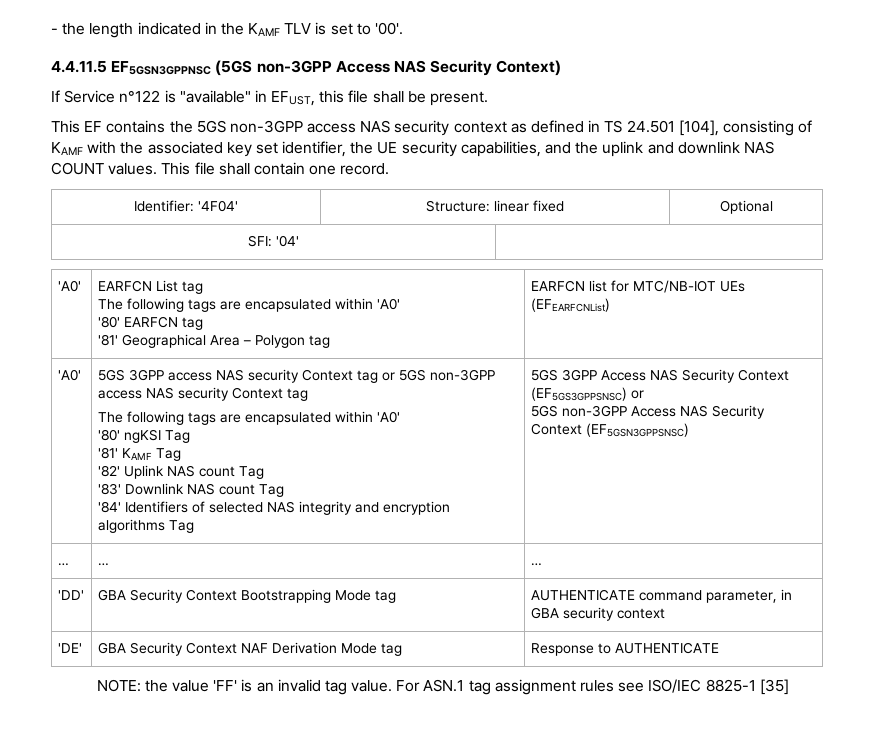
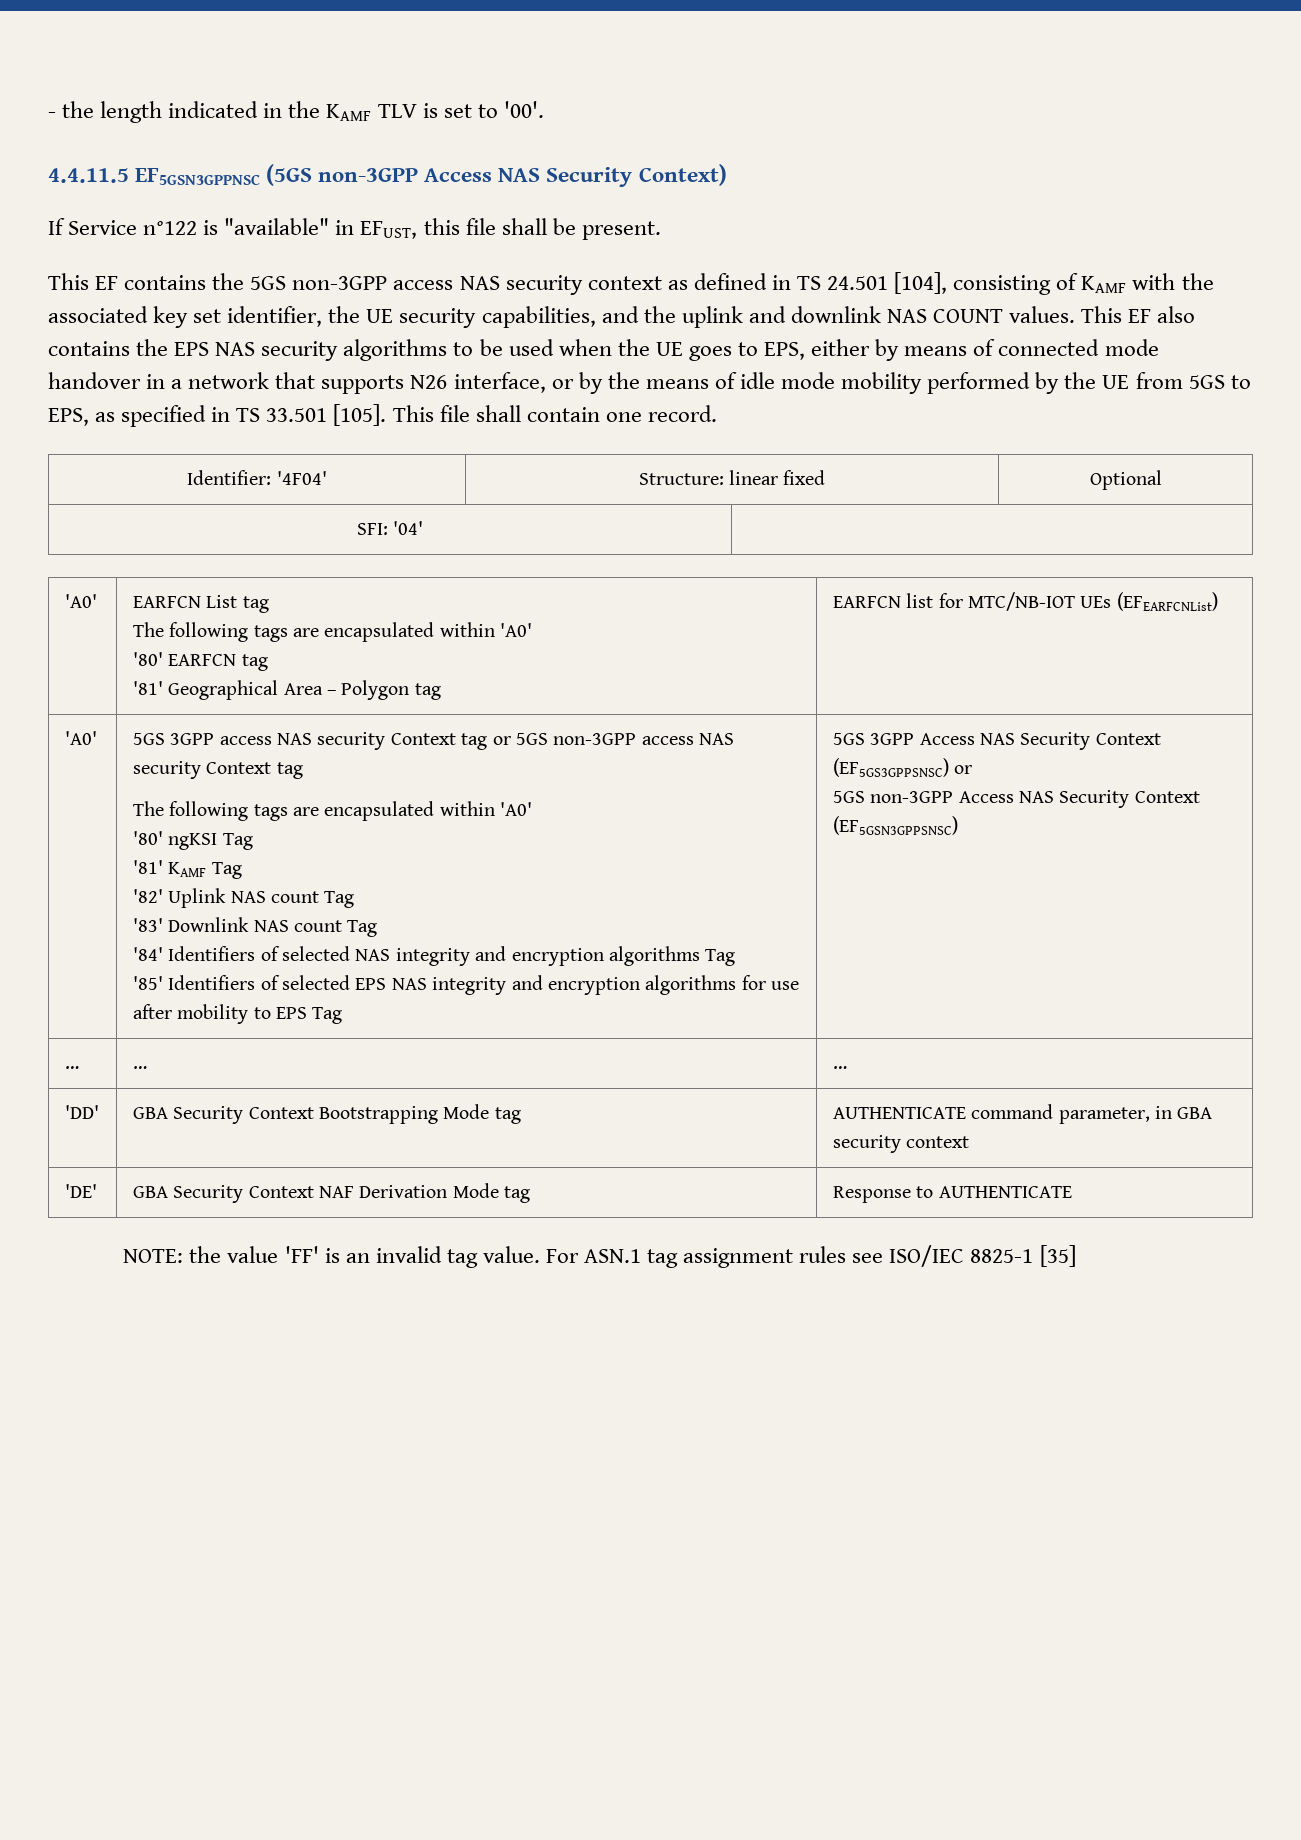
- This file shall contain one record.
+ This EF also contains the EPS NAS security algorithms to be used when the UE goes to EPS, either by means of connected mode handover in a network that supports N26 interface, or by the means of idle mode mobility performed by the UE from 5GS to EPS, as specified in TS 33.501 [105]. This file shall contain one record.
+ '85' Identifiers of selected EPS NAS integrity and encryption algorithms for use after mobility to EPS Tag

